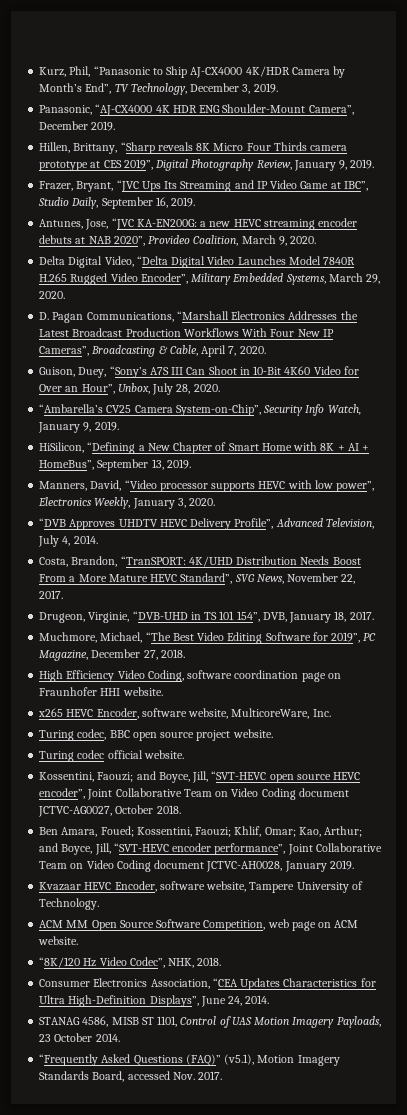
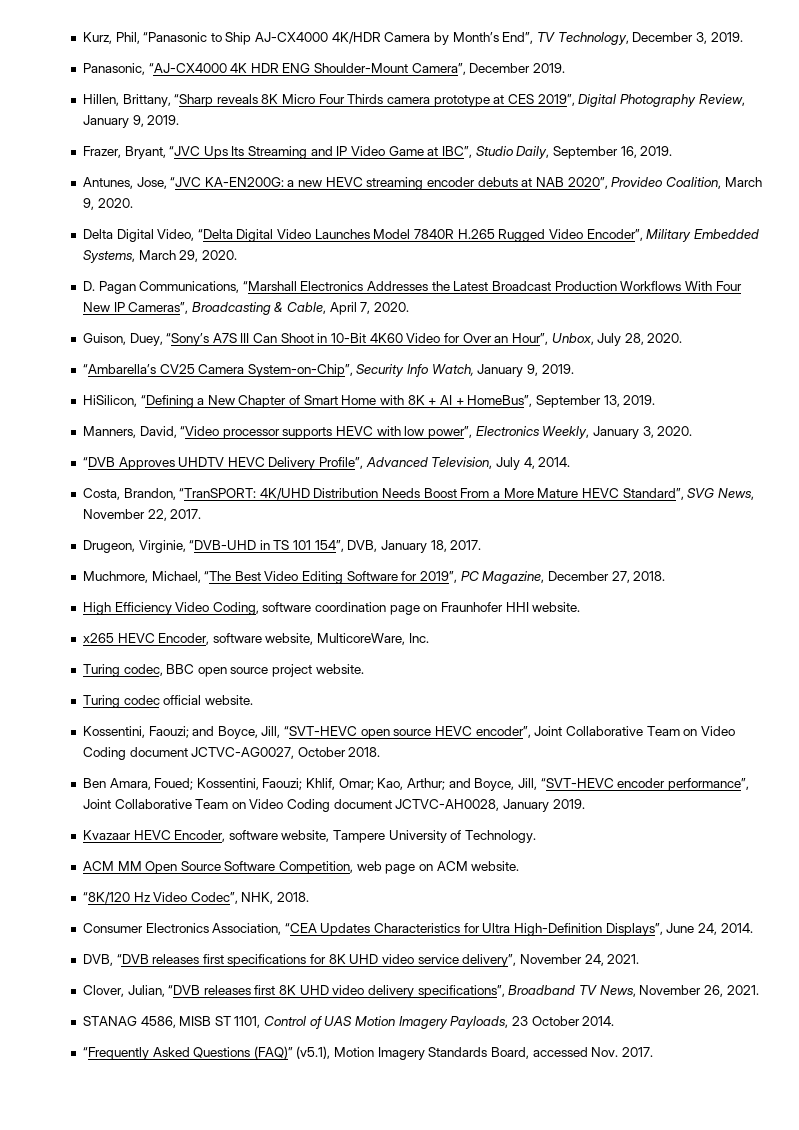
+ DVB, “DVB releases first specifications for 8K UHD video service delivery”, November 24, 2021.
+ Clover, Julian, “DVB releases first 8K UHD video delivery specifications”, Broadband TV News, November 26, 2021.

